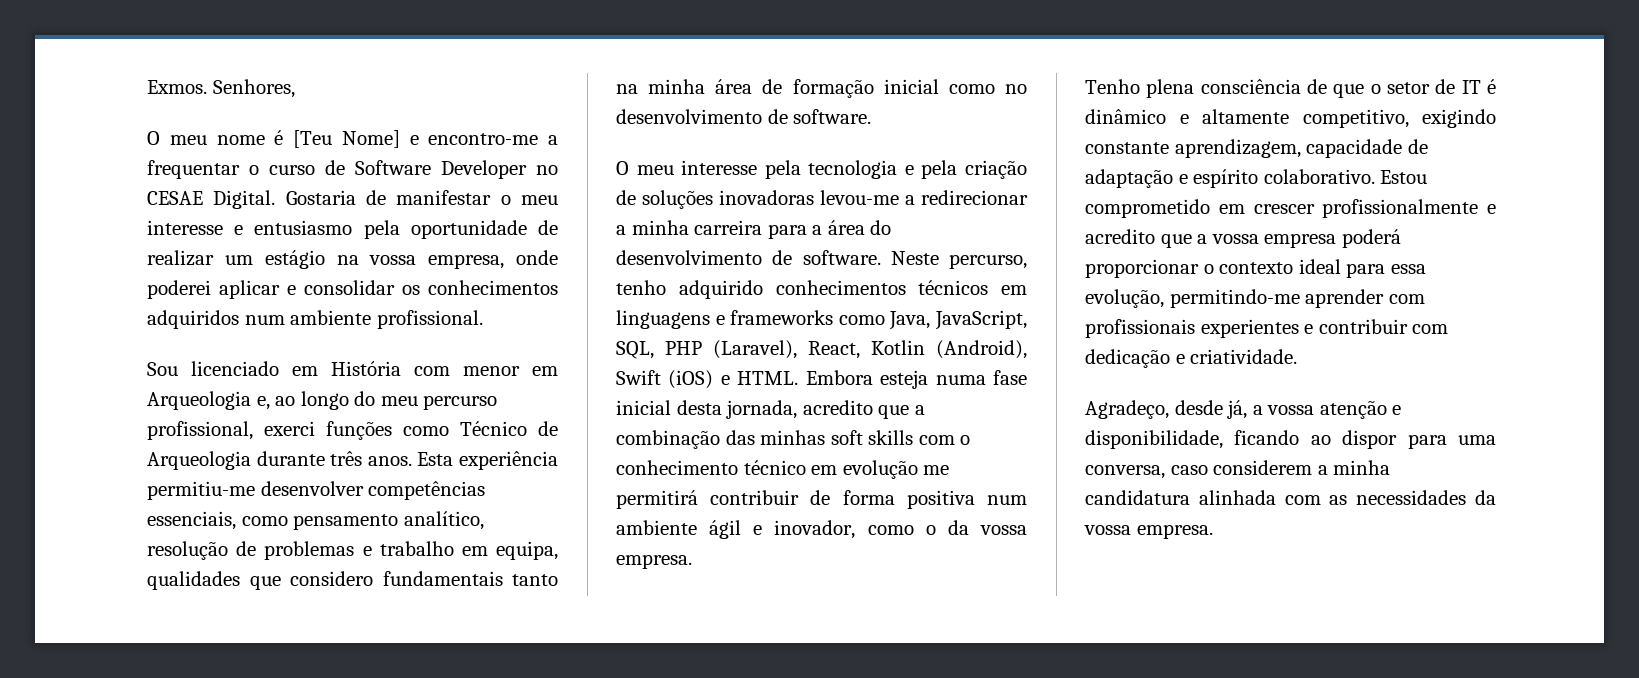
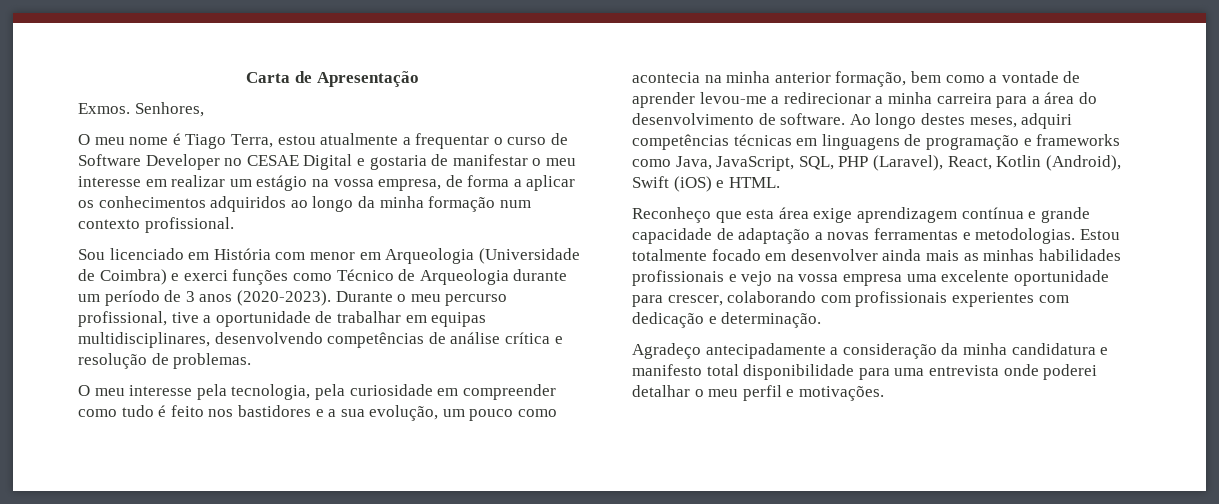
+ Carta de Apresentação
- O meu nome é [Teu Nome] e encontro-me a frequentar o curso de Software Developer no CESAE Digital. Gostaria de manifestar o meu interesse e entusiasmo pela oportunidade de realizar um estágio na vossa empresa, onde poderei aplicar e consolidar os conhecimentos adquiridos num ambiente profissional.
+ O meu nome é Tiago Terra, estou atualmente a frequentar o curso de Software Developer no CESAE Digital e gostaria de manifestar o meu interesse em realizar um estágio na vossa empresa, de forma a aplicar os conhecimentos adquiridos ao longo da minha formação num contexto profissional.
- Sou licenciado em História com menor em Arqueologia e, ao longo do meu percurso profissional, exerci funções como Técnico de Arqueologia durante três anos. Esta experiência permitiu-me desenvolver competências essenciais, como pensamento analítico, resolução de problemas e trabalho em equipa, qualidades que considero fundamentais tanto na minha área de formação inicial como no desenvolvimento de software.
- O meu interesse pela tecnologia e pela criação de soluções inovadoras levou-me a redirecionar a minha carreira para a área do desenvolvimento de software.
+ Sou licenciado em História com menor em Arqueologia (Universidade de Coimbra) e exerci funções como Técnico de Arqueologia durante um período de 3 anos (2020-2023). Durante o meu percurso profissional, tive a oportunidade de trabalhar em equipas multidisciplinares, desenvolvendo competências de análise crítica e resolução de problemas.
+ O meu interesse pela tecnologia, pela curiosidade em compreender como tudo é feito nos bastidores e a sua evolução, um pouco como acontecia na minha anterior formação, bem como a vontade de aprender levou-me a redirecionar a minha carreira para a área do desenvolvimento de software.
- Neste percurso, tenho adquirido conhecimentos técnicos em linguagens e frameworks como Java, JavaScript, SQL, PHP (Laravel), React, Kotlin (Android), Swift (iOS) e HTML. Embora esteja numa fase inicial desta jornada, acredito que a combinação das minhas soft skills com o conhecimento técnico em evolução me permitirá contribuir de forma positiva num ambiente ágil e inovador, como o da vossa empresa.
- Tenho plena consciência de que o setor de IT é dinâmico e altamente competitivo, exigindo constante aprendizagem, capacidade de adaptação e espírito colaborativo. Estou comprometido em crescer profissionalmente e acredito que a vossa empresa poderá proporcionar o contexto ideal para essa evolução, permitindo-me aprender com profissionais experientes e contribuir com dedicação e criatividade.
- Agradeço, desde já, a vossa atenção e disponibilidade, ficando ao dispor para uma conversa, caso considerem a minha candidatura alinhada com as necessidades da vossa empresa.
+ Ao longo destes meses, adquiri competências técnicas em linguagens de programação e frameworks como Java, JavaScript, SQL, PHP (Laravel), React, Kotlin (Android), Swift (iOS) e HTML.
+ Reconheço que esta área exige aprendizagem contínua e grande capacidade de adaptação a novas ferramentas e metodologias. Estou totalmente focado em desenvolver ainda mais as minhas habilidades profissionais e vejo na vossa empresa uma excelente oportunidade para crescer, colaborando com profissionais experientes com dedicação e determinação.
+ Agradeço antecipadamente a consideração da minha candidatura e manifesto total disponibilidade para uma entrevista onde poderei detalhar o meu perfil e motivações.

